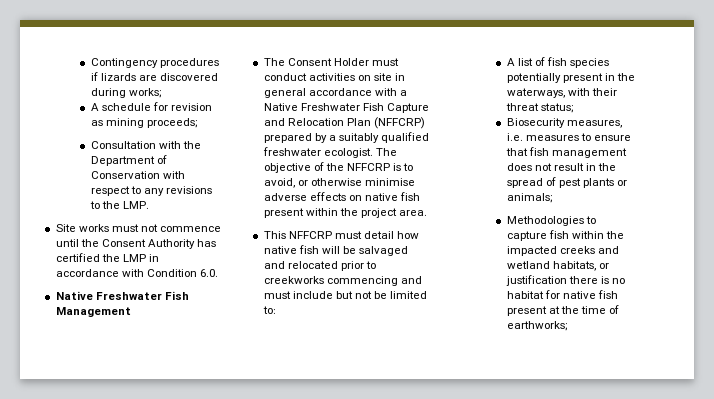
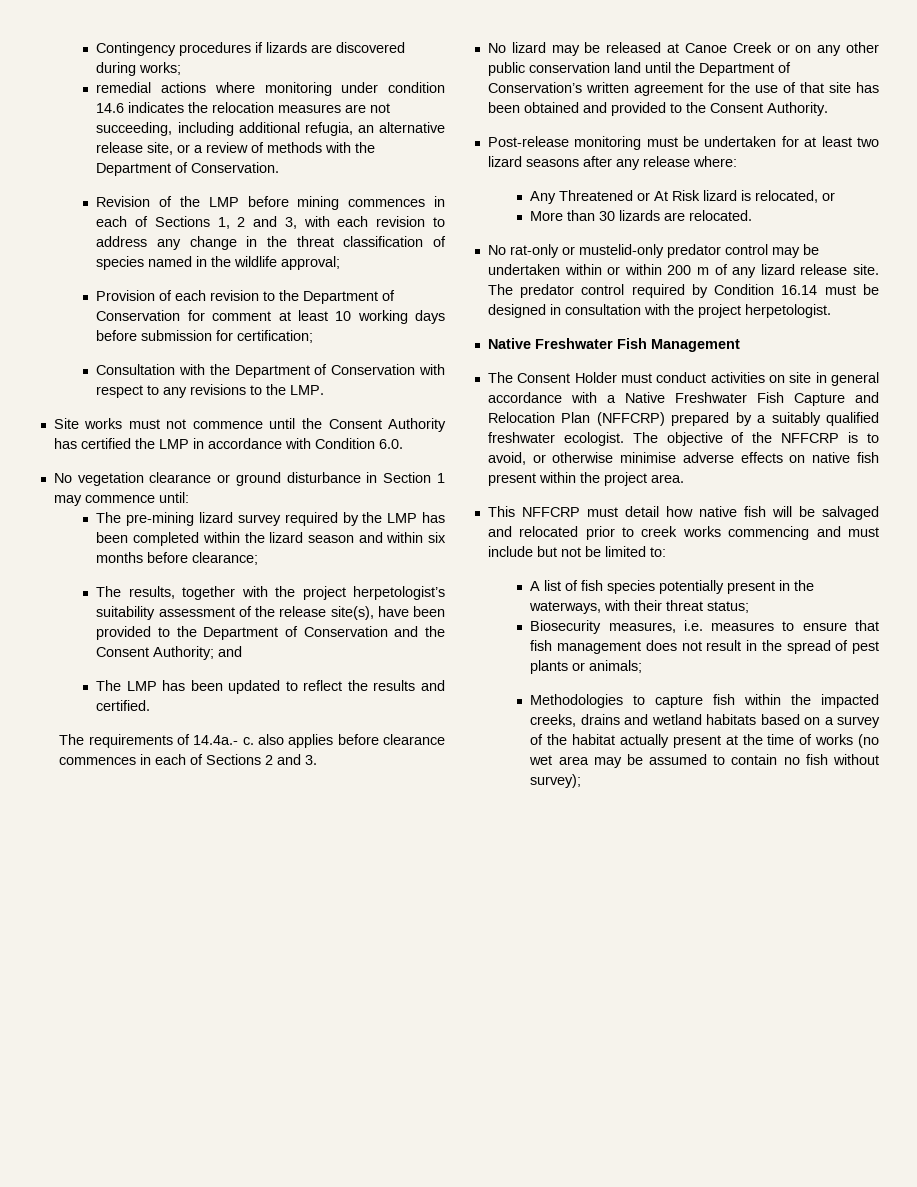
- A schedule for revision as mining proceeds;
+ remedial actions where monitoring under condition 14.6 indicates the relocation measures are not succeeding, including additional refugia, an alternative release site, or a review of methods with the Department of Conservation.
+ Revision of the LMP before mining commences in each of Sections 1, 2 and 3, with each revision to address any change in the threat classification of species named in the wildlife approval;
+ Provision of each revision to the Department of Conservation for comment at least 10 working days before submission for certification;
+ No vegetation clearance or ground disturbance in Section 1 may commence until:
+ The pre-mining lizard survey required by the LMP has been completed within the lizard season and within six months before clearance;
+ The results, together with the project herpetologist’s suitability assessment of the release site(s), have been provided to the Department of Conservation and the Consent Authority; and
+ The LMP has been updated to reflect the results and certified.
+ The requirements of 14.4a.- c. also applies before clearance commences in each of Sections 2 and 3.
+ No lizard may be released at Canoe Creek or on any other public conservation land until the Department of Conservation’s written agreement for the use of that site has been obtained and provided to the Consent Authority.
+ Post-release monitoring must be undertaken for at least two lizard seasons after any release where:
+ Any Threatened or At Risk lizard is relocated, or
+ More than 30 lizards are relocated.
+ No rat-only or mustelid-only predator control may be undertaken within or within 200 m of any lizard release site. The predator control required by Condition 16.14 must be designed in consultation with the project herpetologist.
- This NFFCRP must detail how native fish will be salvaged and relocated prior to creekworks commencing and must include but not be limited to:
+ This NFFCRP must detail how native fish will be salvaged and relocated prior to creek works commencing and must include but not be limited to:
- Methodologies to capture fish within the impacted creeks and wetland habitats, or justification there is no habitat for native fish present at the time of earthworks;
+ Methodologies to capture fish within the impacted creeks, drains and wetland habitats based on a survey of the habitat actually present at the time of works (no wet area may be assumed to contain no fish without survey);

